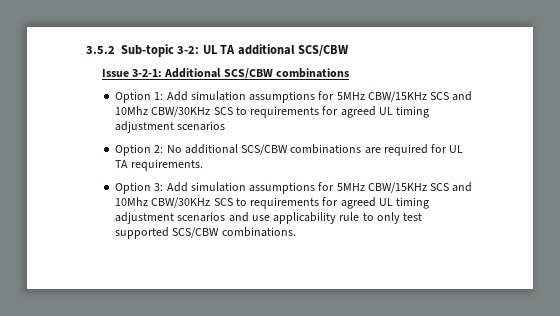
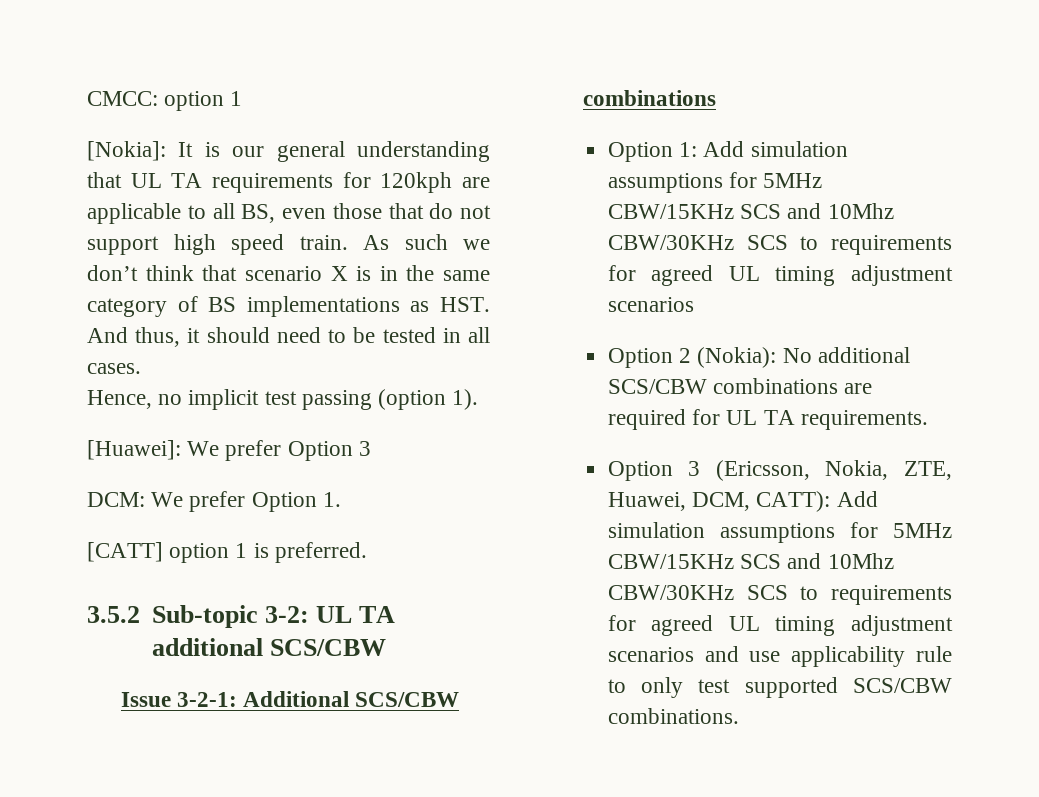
+ CMCC: option 1
+ [Nokia]: It is our general understanding that UL TA requirements for 120kph are applicable to all BS, even those that do not support high speed train. As such we don’t think that scenario X is in the same category of BS implementations as HST. And thus, it should need to be tested in all cases.
+ Hence, no implicit test passing (option 1).
+ [Huawei]: We prefer Option 3
+ DCM: We prefer Option 1.
+ [CATT] option 1 is preferred.
- Option 2: No additional SCS/CBW combinations are required for UL TA requirements.
+ Option 2 (Nokia): No additional SCS/CBW combinations are required for UL TA requirements.
- Option 3: Add simulation assumptions for 5MHz CBW/15KHz SCS and 10Mhz CBW/30KHz SCS to requirements for agreed UL timing adjustment scenarios and use applicability rule to only test supported SCS/CBW combinations.
+ Option 3 (Ericsson, Nokia, ZTE, Huawei, DCM, CATT): Add simulation assumptions for 5MHz CBW/15KHz SCS and 10Mhz CBW/30KHz SCS to requirements for agreed UL timing adjustment scenarios and use applicability rule to only test supported SCS/CBW combinations.

